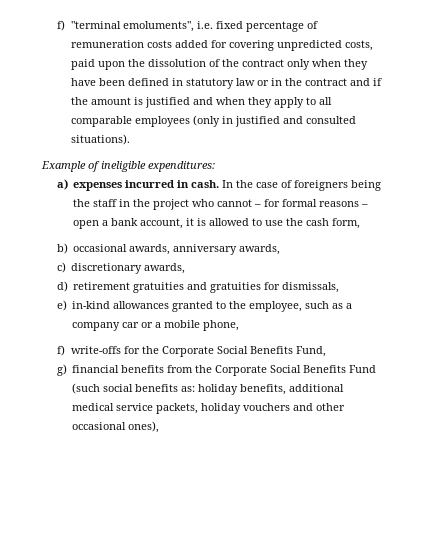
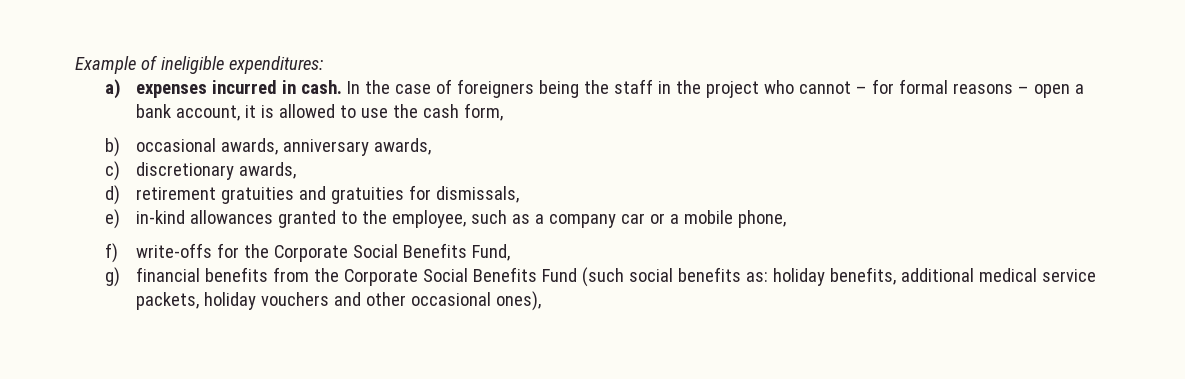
- f) "terminal emoluments", i.e. fixed percentage of remuneration costs added for covering unpredicted costs, paid upon the dissolution of the contract only when they have been defined in statutory law or in the contract and if the amount is justified and when they apply to all comparable employees (only in justified and consulted situations).

